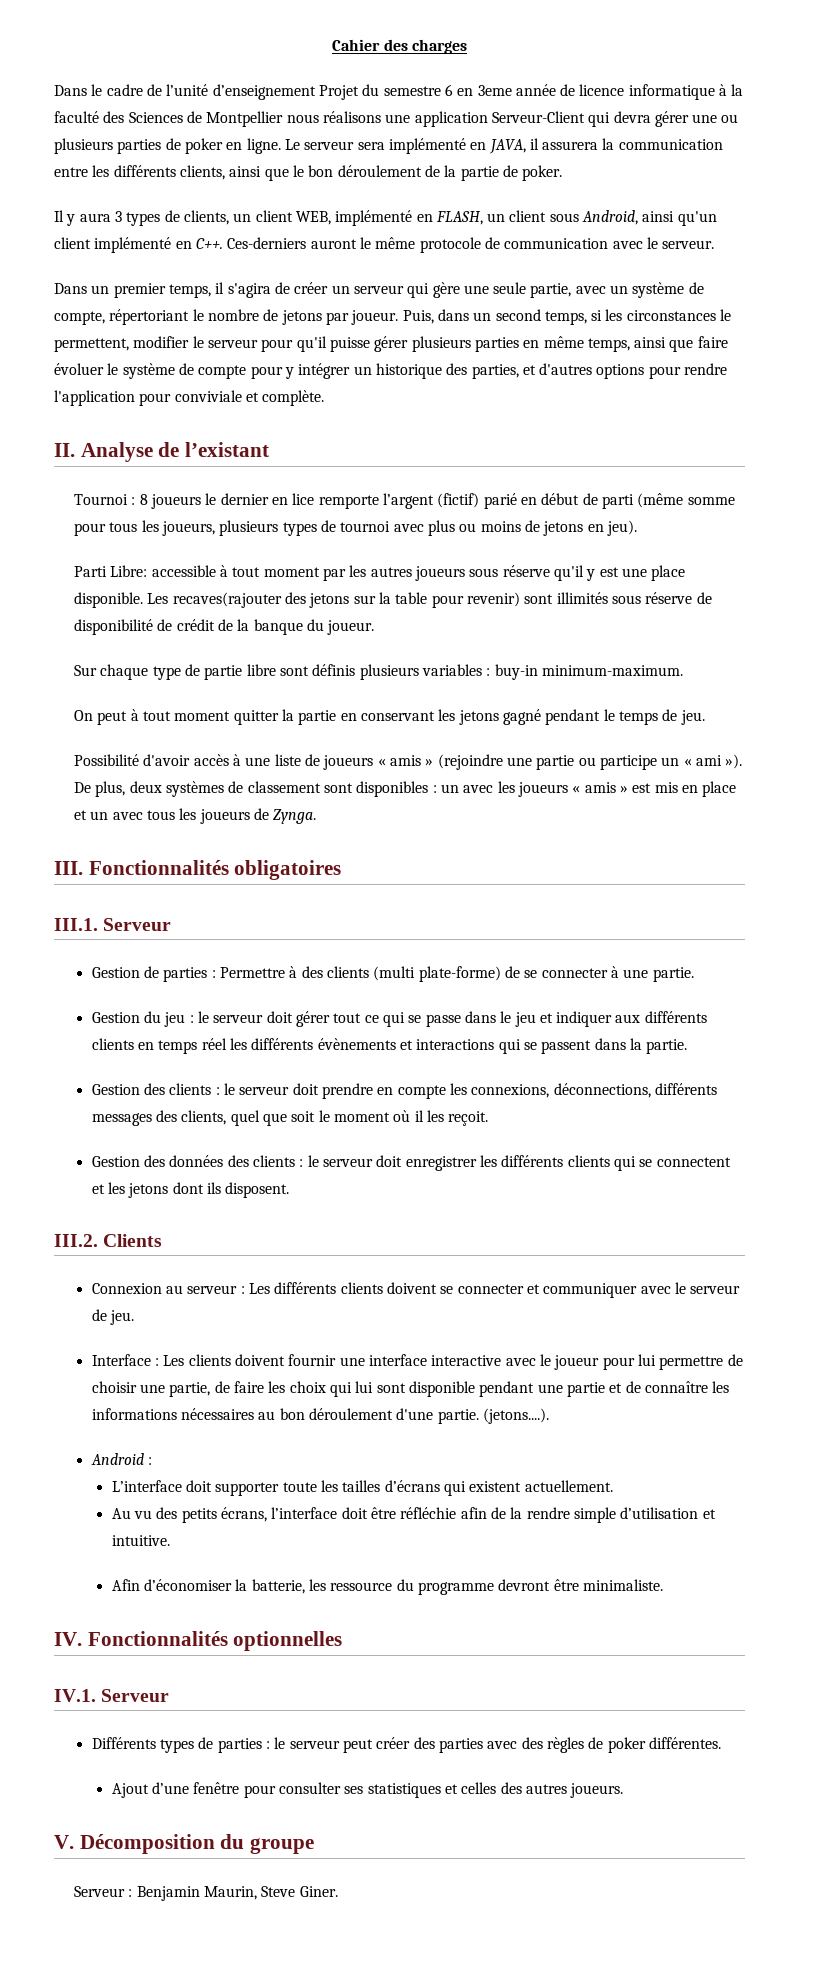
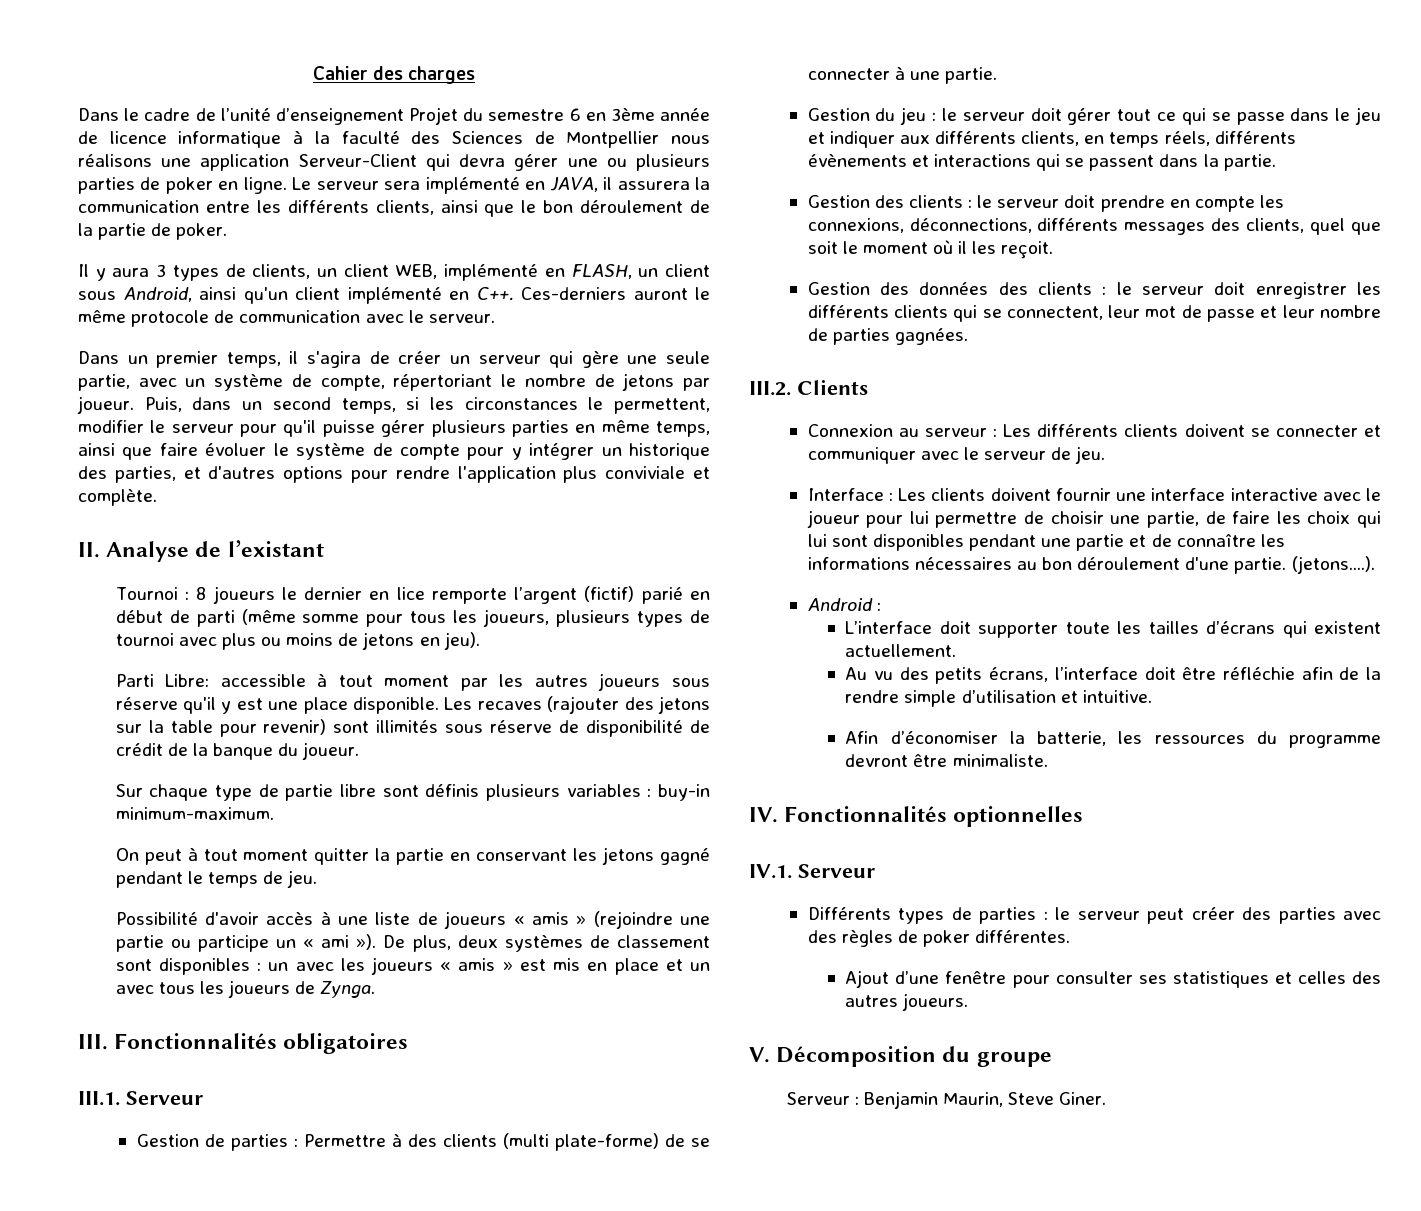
- Dans le cadre de l’unité d’enseignement Projet du semestre 6 en 3eme année de licence informatique à la faculté des Sciences de Montpellier nous réalisons une application Serveur-Client qui devra gérer une ou plusieurs parties de poker en ligne.
+ Dans le cadre de l’unité d’enseignement Projet du semestre 6 en 3ème année de licence informatique à la faculté des Sciences de Montpellier nous réalisons une application Serveur-Client qui devra gérer une ou plusieurs parties de poker en ligne.
- Puis, dans un second temps, si les circonstances le permettent, modifier le serveur pour qu'il puisse gérer plusieurs parties en même temps, ainsi que faire évoluer le système de compte pour y intégrer un historique des parties, et d'autres options pour rendre l'application pour conviviale et complète.
+ Puis, dans un second temps, si les circonstances le permettent, modifier le serveur pour qu'il puisse gérer plusieurs parties en même temps, ainsi que faire évoluer le système de compte pour y intégrer un historique des parties, et d'autres options pour rendre l'application plus conviviale et complète.
- Les recaves(rajouter des jetons sur la table pour revenir) sont illimités sous réserve de disponibilité de crédit de la banque du joueur.
+ Les recaves (rajouter des jetons sur la table pour revenir) sont illimités sous réserve de disponibilité de crédit de la banque du joueur.
- Gestion du jeu : le serveur doit gérer tout ce qui se passe dans le jeu et indiquer aux différents clients en temps réel les différents évènements et interactions qui se passent dans la partie.
+ Gestion du jeu : le serveur doit gérer tout ce qui se passe dans le jeu et indiquer aux différents clients, en temps réels, différents évènements et interactions qui se passent dans la partie.
- Gestion des données des clients : le serveur doit enregistrer les différents clients qui se connectent et les jetons dont ils disposent.
+ Gestion des données des clients : le serveur doit enregistrer les différents clients qui se connectent, leur mot de passe et leur nombre de parties gagnées.
- Interface : Les clients doivent fournir une interface interactive avec le joueur pour lui permettre de choisir une partie, de faire les choix qui lui sont disponible pendant une partie et de connaître les informations nécessaires au bon déroulement d'une partie.
+ Interface : Les clients doivent fournir une interface interactive avec le joueur pour lui permettre de choisir une partie, de faire les choix qui lui sont disponibles pendant une partie et de connaître les informations nécessaires au bon déroulement d'une partie.
- Afin d’économiser la batterie, les ressource du programme devront être minimaliste.
+ Afin d’économiser la batterie, les ressources du programme devront être minimaliste.

